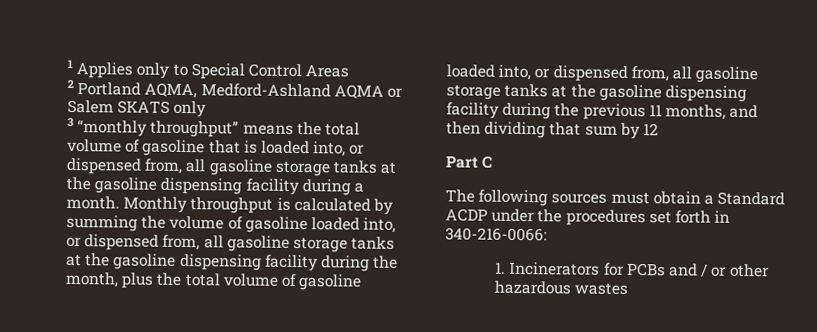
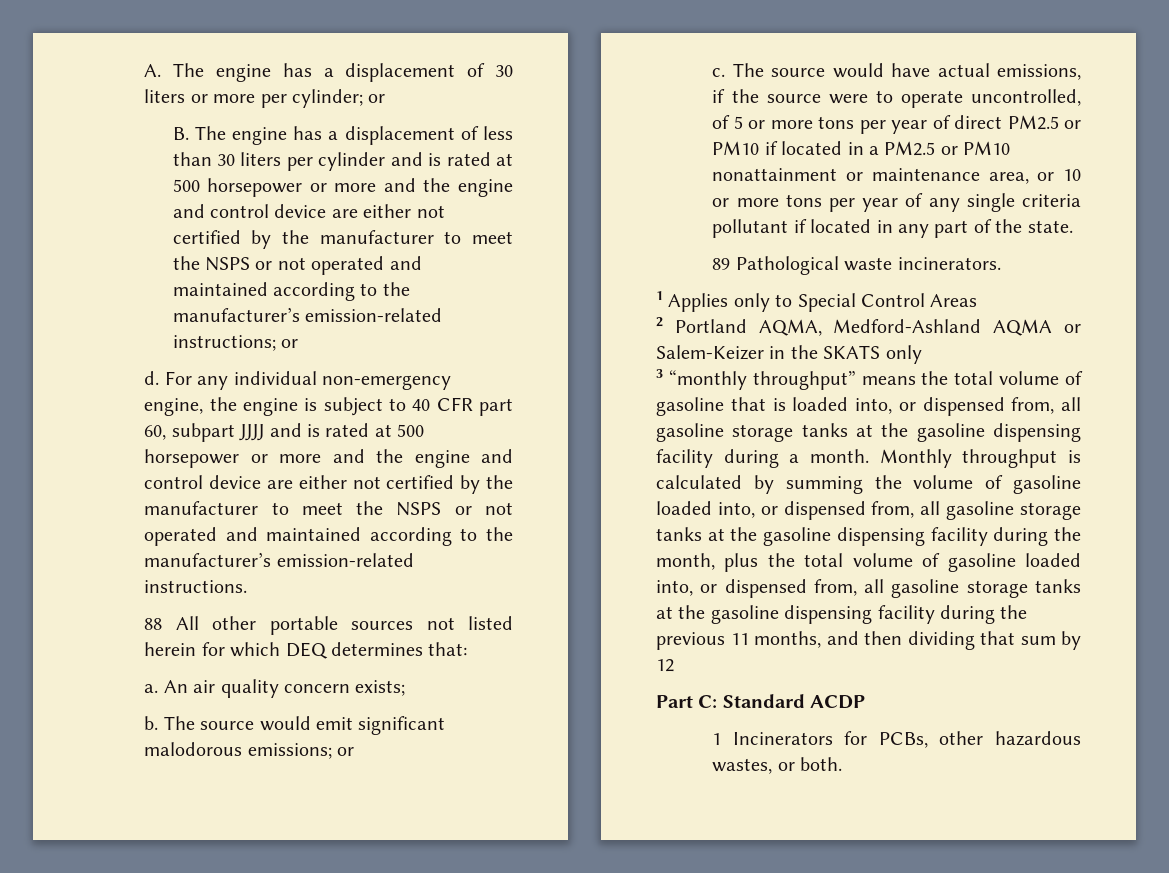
+ A. The engine has a displacement of 30 liters or more per cylinder; or
+ B. The engine has a displacement of less than 30 liters per cylinder and is rated at 500 horsepower or more and the engine and control device are either not certified by the manufacturer to meet the NSPS or not operated and maintained according to the manufacturer’s emission-related instructions; or
+ d. For any individual non-emergency engine, the engine is subject to 40 CFR part 60, subpart JJJJ and is rated at 500 horsepower or more and the engine and control device are either not certified by the manufacturer to meet the NSPS or not operated and maintained according to the manufacturer’s emission-related instructions.
+ 88 All other portable sources not listed herein for which DEQ determines that:
+ a. An air quality concern exists;
+ b. The source would emit significant malodorous emissions; or
+ c. The source would have actual emissions, if the source were to operate uncontrolled, of 5 or more tons per year of direct PM2.5 or PM10 if located in a PM2.5 or PM10 nonattainment or maintenance area, or 10 or more tons per year of any single criteria pollutant if located in any part of the state.
+ 89 Pathological waste incinerators.
- 2 Portland AQMA, Medford-Ashland AQMA or Salem SKATS only
+ 2 Portland AQMA, Medford-Ashland AQMA or Salem-Keizer in the SKATS only
- Part C
- The following sources must obtain a Standard ACDP under the procedures set forth in 340-216-0066:
- 1. Incinerators for PCBs and / or other hazardous wastes
+ Part C: Standard ACDP
+ 1 Incinerators for PCBs, other hazardous wastes, or both.

